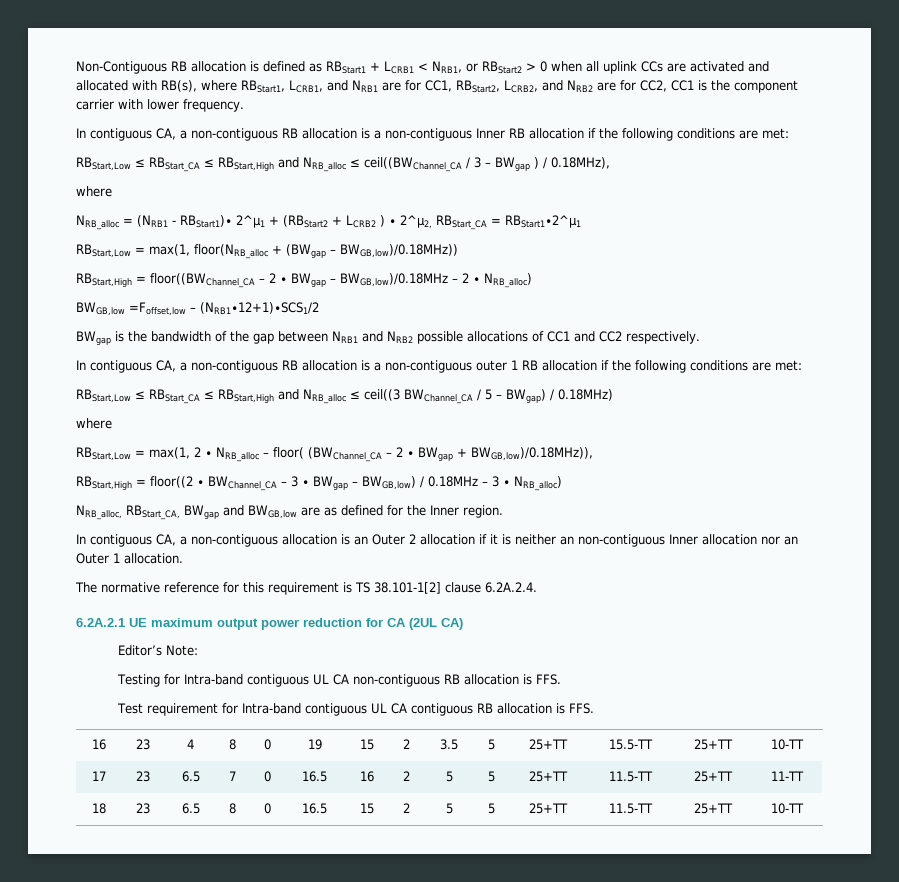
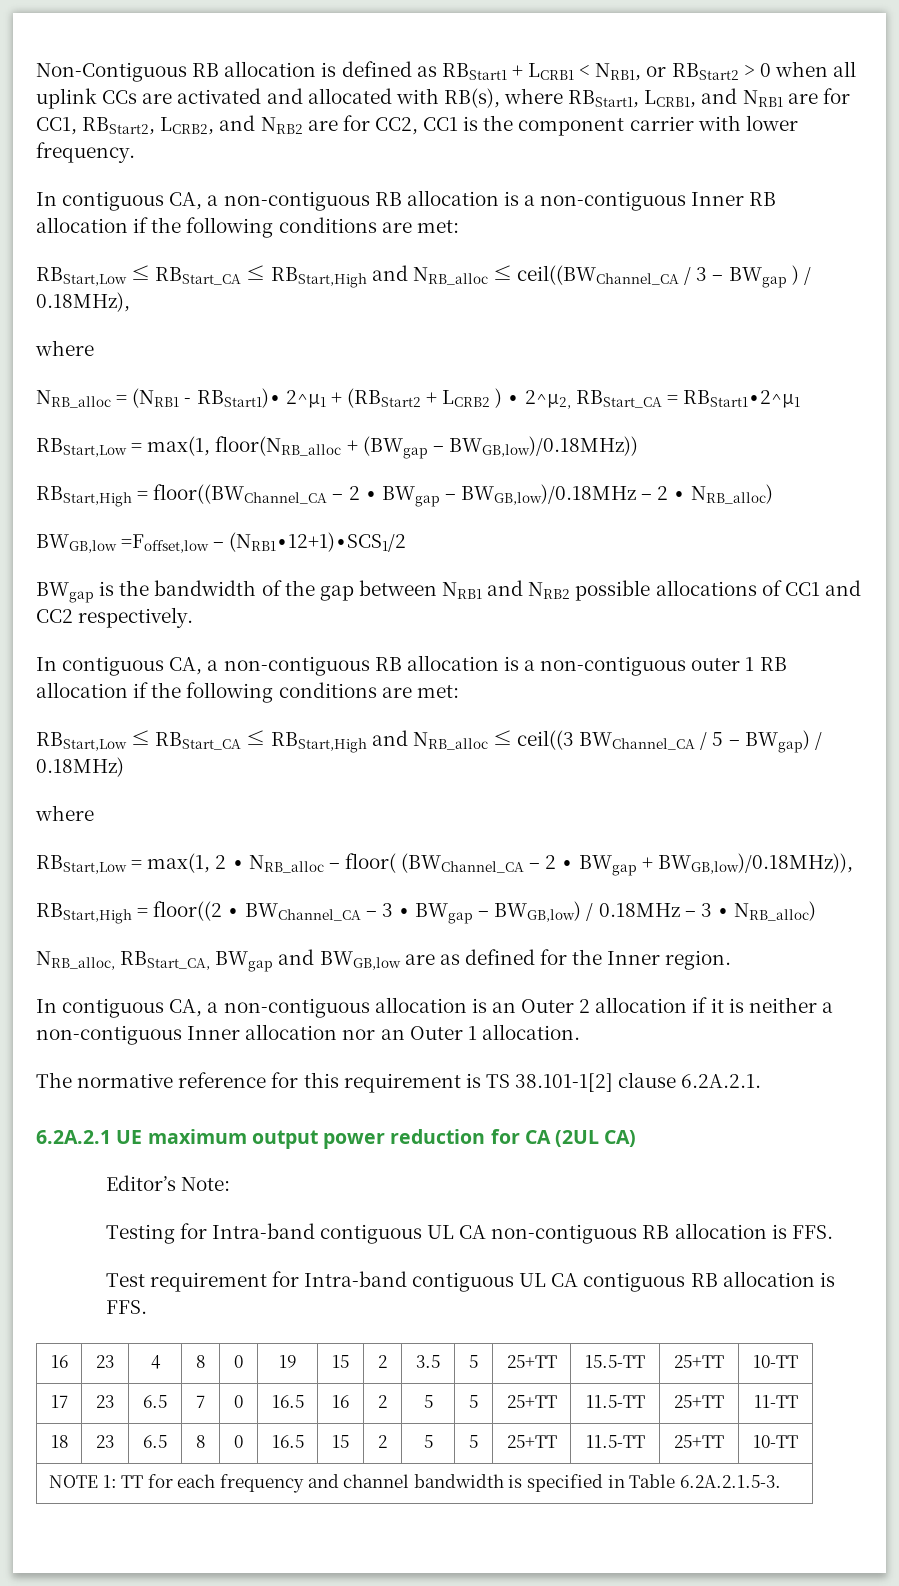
- In contiguous CA, a non-contiguous allocation is an Outer 2 allocation if it is neither an non-contiguous Inner allocation nor an Outer 1 allocation.
+ In contiguous CA, a non-contiguous allocation is an Outer 2 allocation if it is neither a non-contiguous Inner allocation nor an Outer 1 allocation.
- The normative reference for this requirement is TS 38.101-1[2] clause 6.2A.2.4.
+ The normative reference for this requirement is TS 38.101-1[2] clause 6.2A.2.1.
+ NOTE 1: TT for each frequency and channel bandwidth is specified in Table 6.2A.2.1.5-3.

